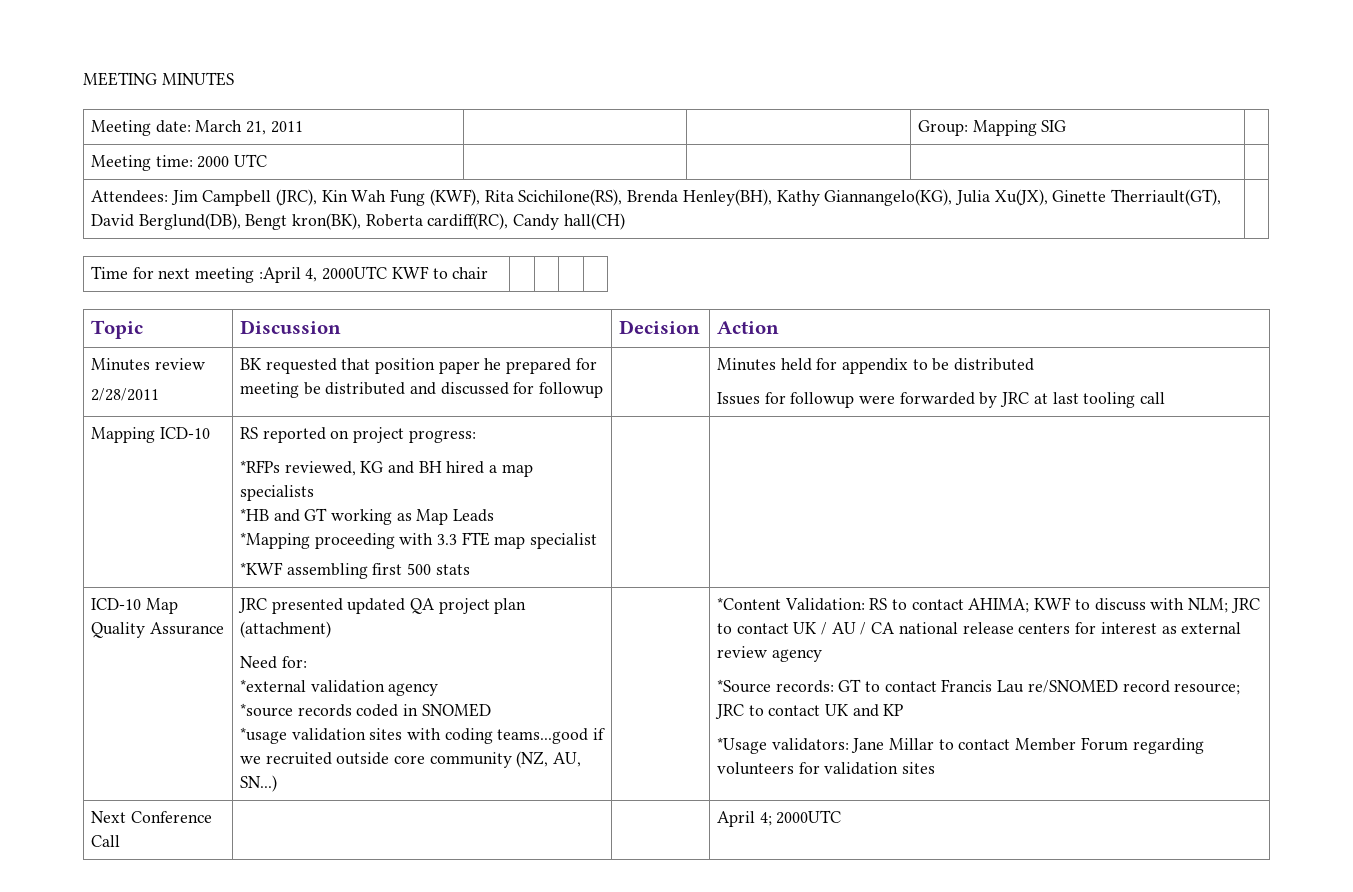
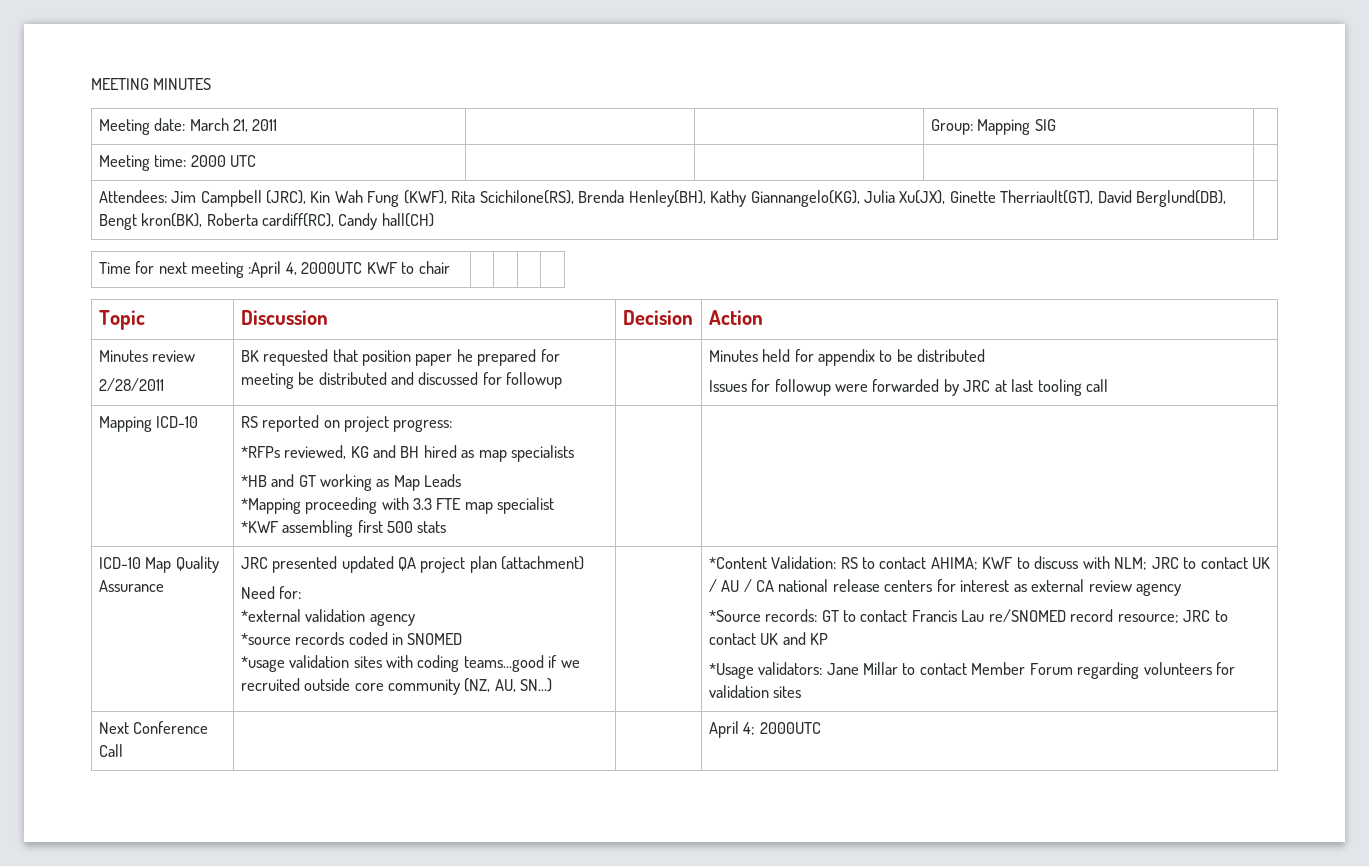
  Mapping ICD-10 | RS reported on project progress:
- *RFPs reviewed, KG and BH hired a map specialists
+ *RFPs reviewed, KG and BH hired as map specialists

